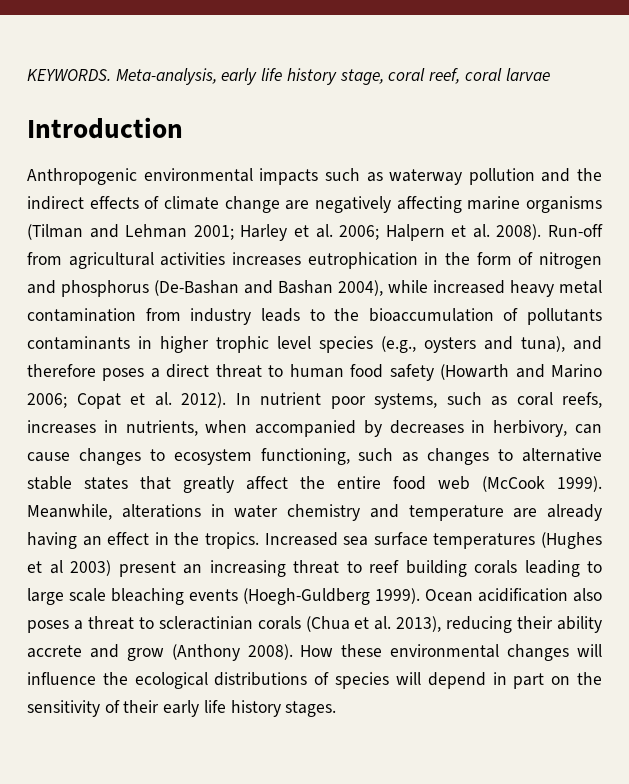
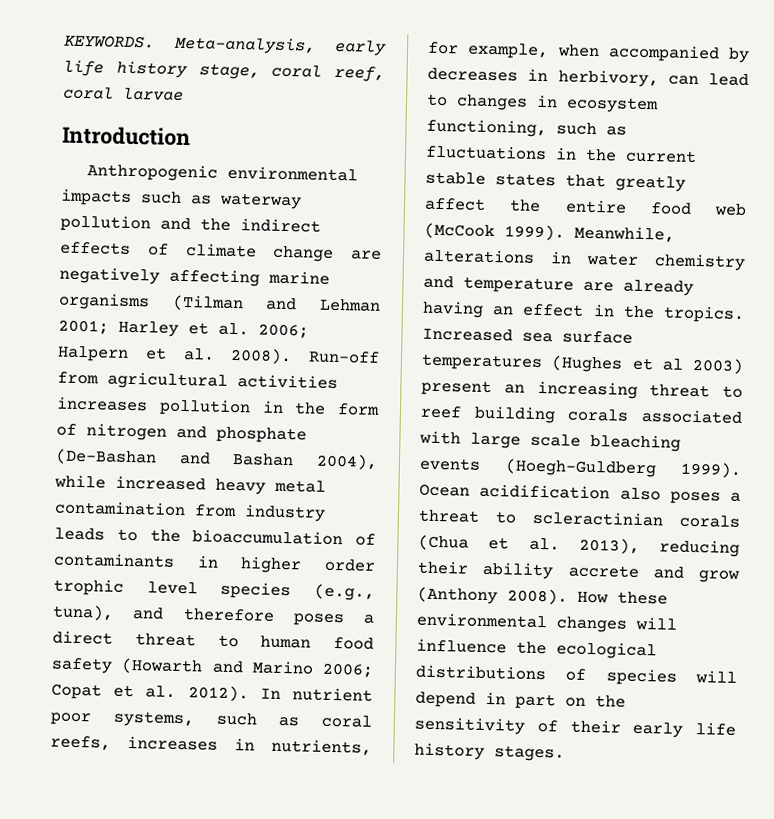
- Run-off from agricultural activities increases eutrophication in the form of nitrogen and phosphorus (De-Bashan and Bashan 2004), while increased heavy metal contamination from industry leads to the bioaccumulation of pollutants contaminants in higher trophic level species (e.g., oysters and tuna), and therefore poses a direct threat to human food safety (Howarth and Marino 2006; Copat et al. 2012).
+ Run-off from agricultural activities increases pollution in the form of nitrogen and phosphate (De-Bashan and Bashan 2004), while increased heavy metal contamination from industry leads to the bioaccumulation of contaminants in higher order trophic level species (e.g., tuna), and therefore poses a direct threat to human food safety (Howarth and Marino 2006; Copat et al. 2012).
- In nutrient poor systems, such as coral reefs, increases in nutrients, when accompanied by decreases in herbivory, can cause changes to ecosystem functioning, such as changes to alternative stable states that greatly affect the entire food web (McCook 1999).
+ In nutrient poor systems, such as coral reefs, increases in nutrients, for example, when accompanied by decreases in herbivory, can lead to changes in ecosystem functioning, such as fluctuations in the current stable states that greatly affect the entire food web (McCook 1999).
- Increased sea surface temperatures (Hughes et al 2003) present an increasing threat to reef building corals leading to large scale bleaching events (Hoegh-Guldberg 1999).
+ Increased sea surface temperatures (Hughes et al 2003) present an increasing threat to reef building corals associated with large scale bleaching events (Hoegh-Guldberg 1999).

